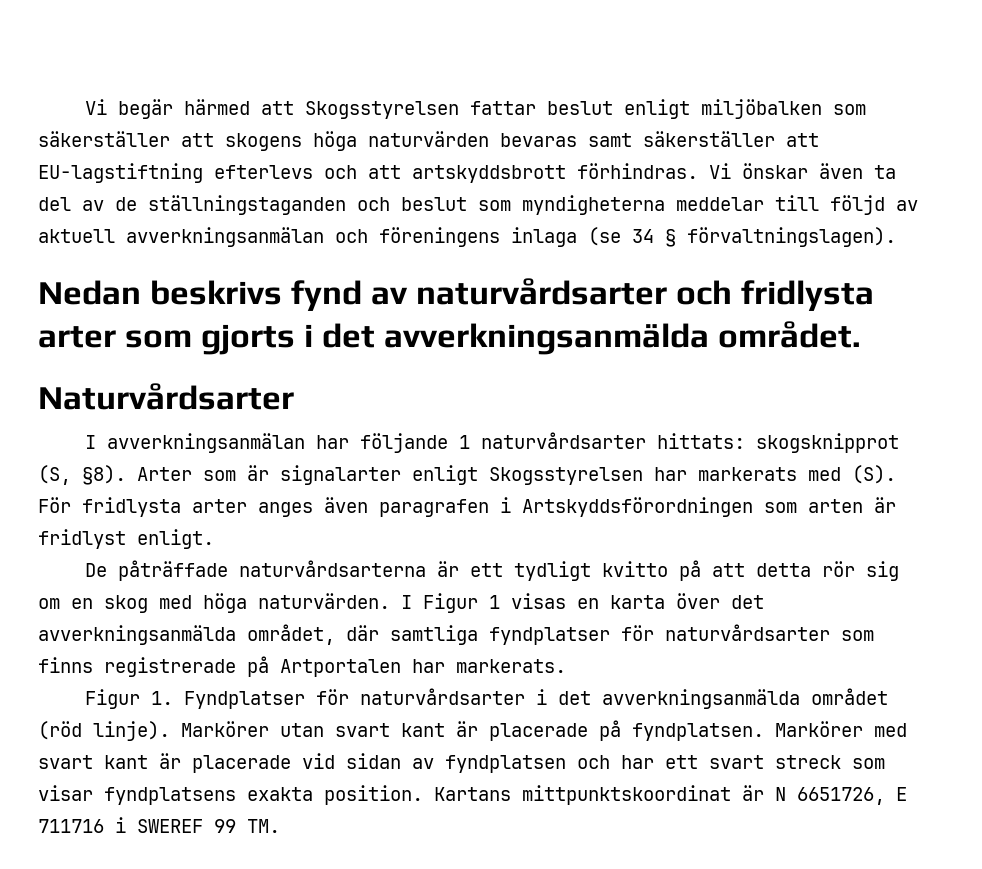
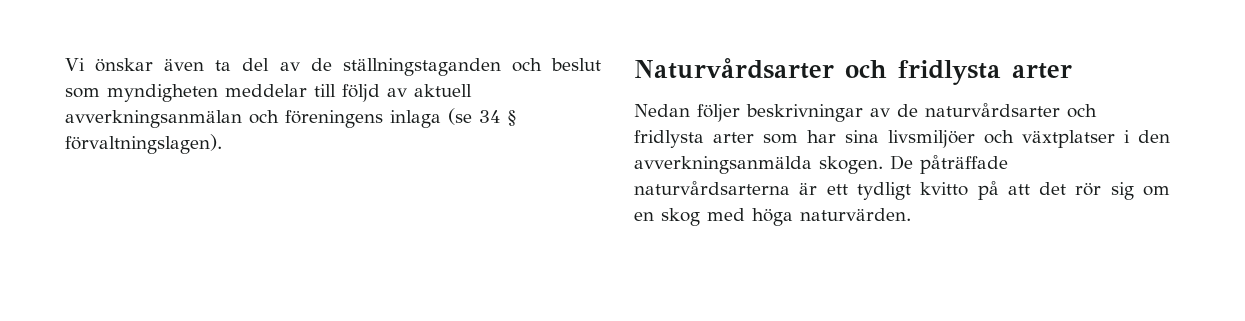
- Vi begär härmed att Skogsstyrelsen fattar beslut enligt miljöbalken som säkerställer att skogens höga naturvärden bevaras samt säkerställer att EU-lagstiftning efterlevs och att artskyddsbrott förhindras. Vi önskar även ta del av de ställningstaganden och beslut som myndigheterna meddelar till följd av aktuell avverkningsanmälan och föreningens inlaga (se 34 § förvaltningslagen).
+ Vi önskar även ta del av de ställningstaganden och beslut som myndigheten meddelar till följd av aktuell avverkningsanmälan och föreningens inlaga (se 34 § förvaltningslagen).
- Nedan beskrivs fynd av naturvårdsarter och fridlysta arter som gjorts i det avverkningsanmälda området.
- Naturvårdsarter
- I avverkningsanmälan har följande 1 naturvårdsarter hittats: skogsknipprot (S, §8). Arter som är signalarter enligt Skogsstyrelsen har markerats med (S). För fridlysta arter anges även paragrafen i Artskyddsförordningen som arten är fridlyst enligt.
- De påträffade naturvårdsarterna är ett tydligt kvitto på att detta rör sig om en skog med höga naturvärden. I Figur 1 visas en karta över det avverkningsanmälda området, där samtliga fyndplatser för naturvårdsarter som finns registrerade på Artportalen har markerats.
- Figur 1. Fyndplatser för naturvårdsarter i det avverkningsanmälda området (röd linje). Markörer utan svart kant är placerade på fyndplatsen. Markörer med svart kant är placerade vid sidan av fyndplatsen och har ett svart streck som visar fyndplatsens exakta position. Kartans mittpunktskoordinat är N 6651726, E 711716 i SWEREF 99 TM.
+ Naturvårdsarter och fridlysta arter
+ Nedan följer beskrivningar av de naturvårdsarter och fridlysta arter som har sina livsmiljöer och växtplatser i den avverkningsanmälda skogen. De påträffade naturvårdsarterna är ett tydligt kvitto på att det rör sig om en skog med höga naturvärden.

